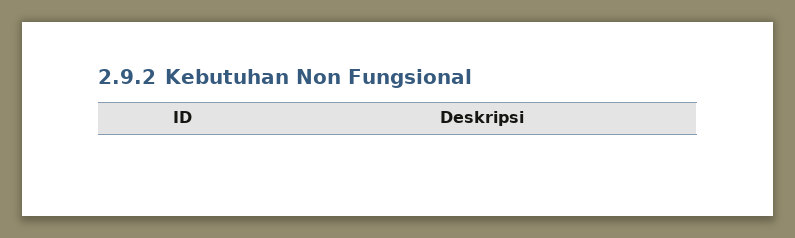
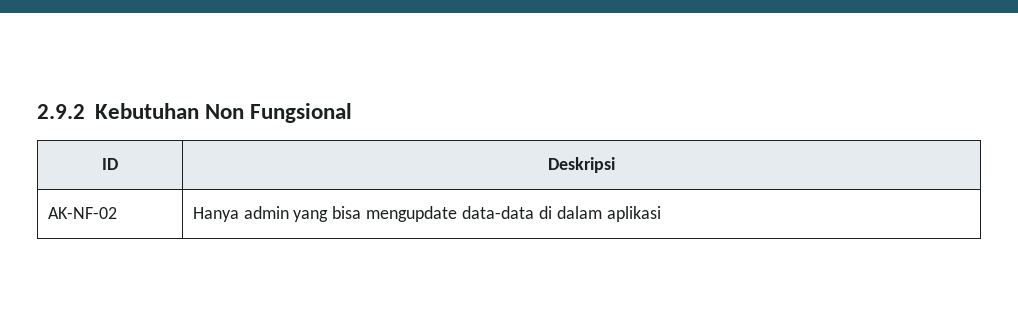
+ AK-NF-02 | Hanya admin yang bisa mengupdate data-data di dalam aplikasi

